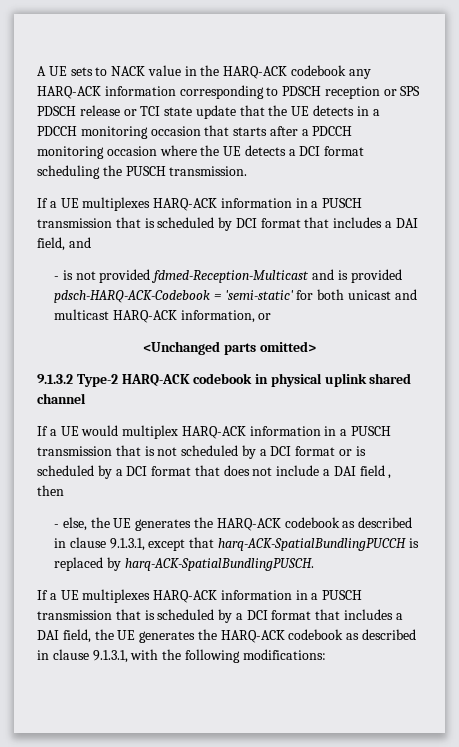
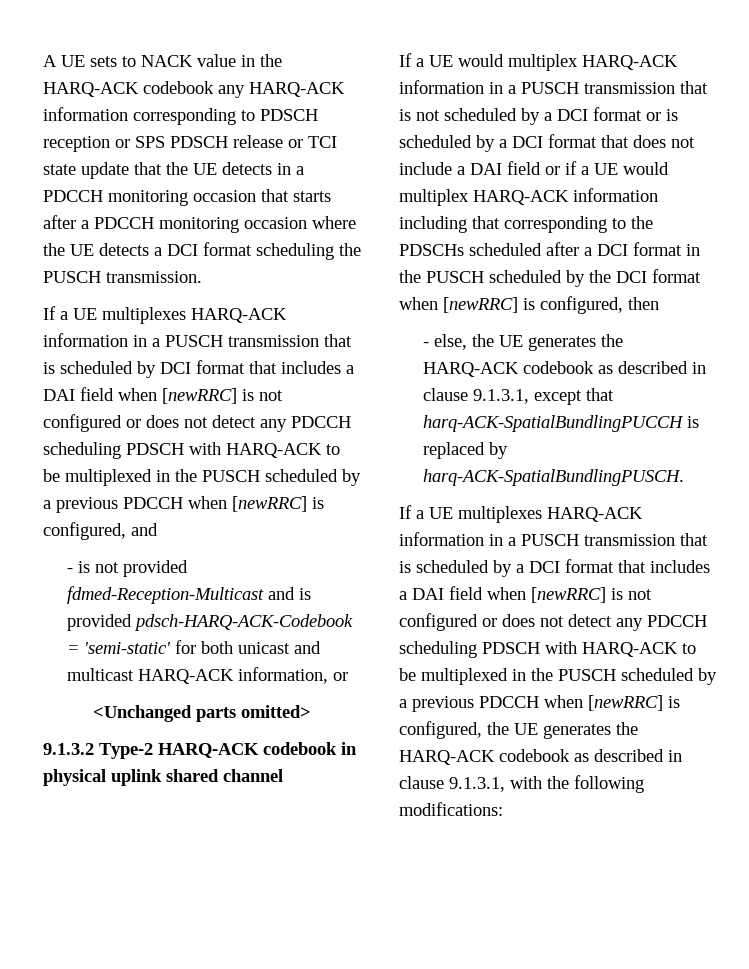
- If a UE multiplexes HARQ-ACK information in a PUSCH transmission that is scheduled by DCI format that includes a DAI field, and
+ If a UE multiplexes HARQ-ACK information in a PUSCH transmission that is scheduled by DCI format that includes a DAI field when [newRRC] is not configured or does not detect any PDCCH scheduling PDSCH with HARQ-ACK to be multiplexed in the PUSCH scheduled by a previous PDCCH when [newRRC] is configured, and
- If a UE would multiplex HARQ-ACK information in a PUSCH transmission that is not scheduled by a DCI format or is scheduled by a DCI format that does not include a DAI field , then
+ If a UE would multiplex HARQ-ACK information in a PUSCH transmission that is not scheduled by a DCI format or is scheduled by a DCI format that does not include a DAI field or if a UE would multiplex HARQ-ACK information including that corresponding to the PDSCHs scheduled after a DCI format in the PUSCH scheduled by the DCI format when [newRRC] is configured, then
- If a UE multiplexes HARQ-ACK information in a PUSCH transmission that is scheduled by a DCI format that includes a DAI field, the UE generates the HARQ-ACK codebook as described in clause 9.1.3.1, with the following modifications:
+ If a UE multiplexes HARQ-ACK information in a PUSCH transmission that is scheduled by a DCI format that includes a DAI field when [newRRC] is not configured or does not detect any PDCCH scheduling PDSCH with HARQ-ACK to be multiplexed in the PUSCH scheduled by a previous PDCCH when [newRRC] is configured, the UE generates the HARQ-ACK codebook as described in clause 9.1.3.1, with the following modifications:

